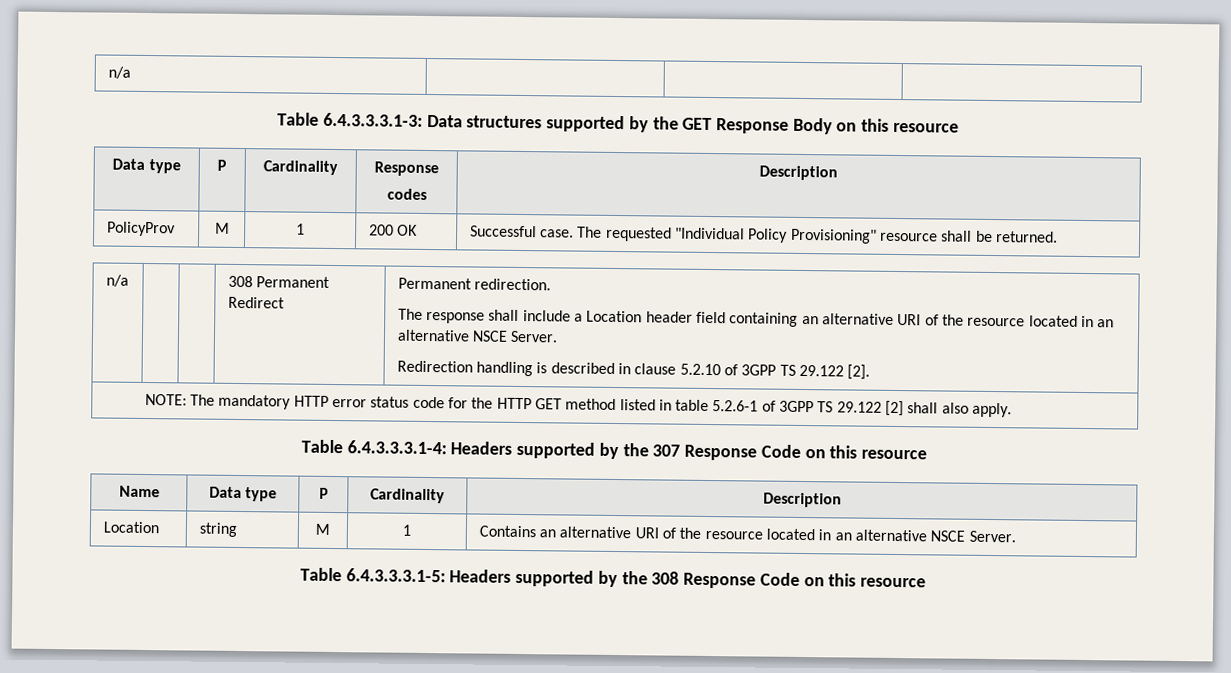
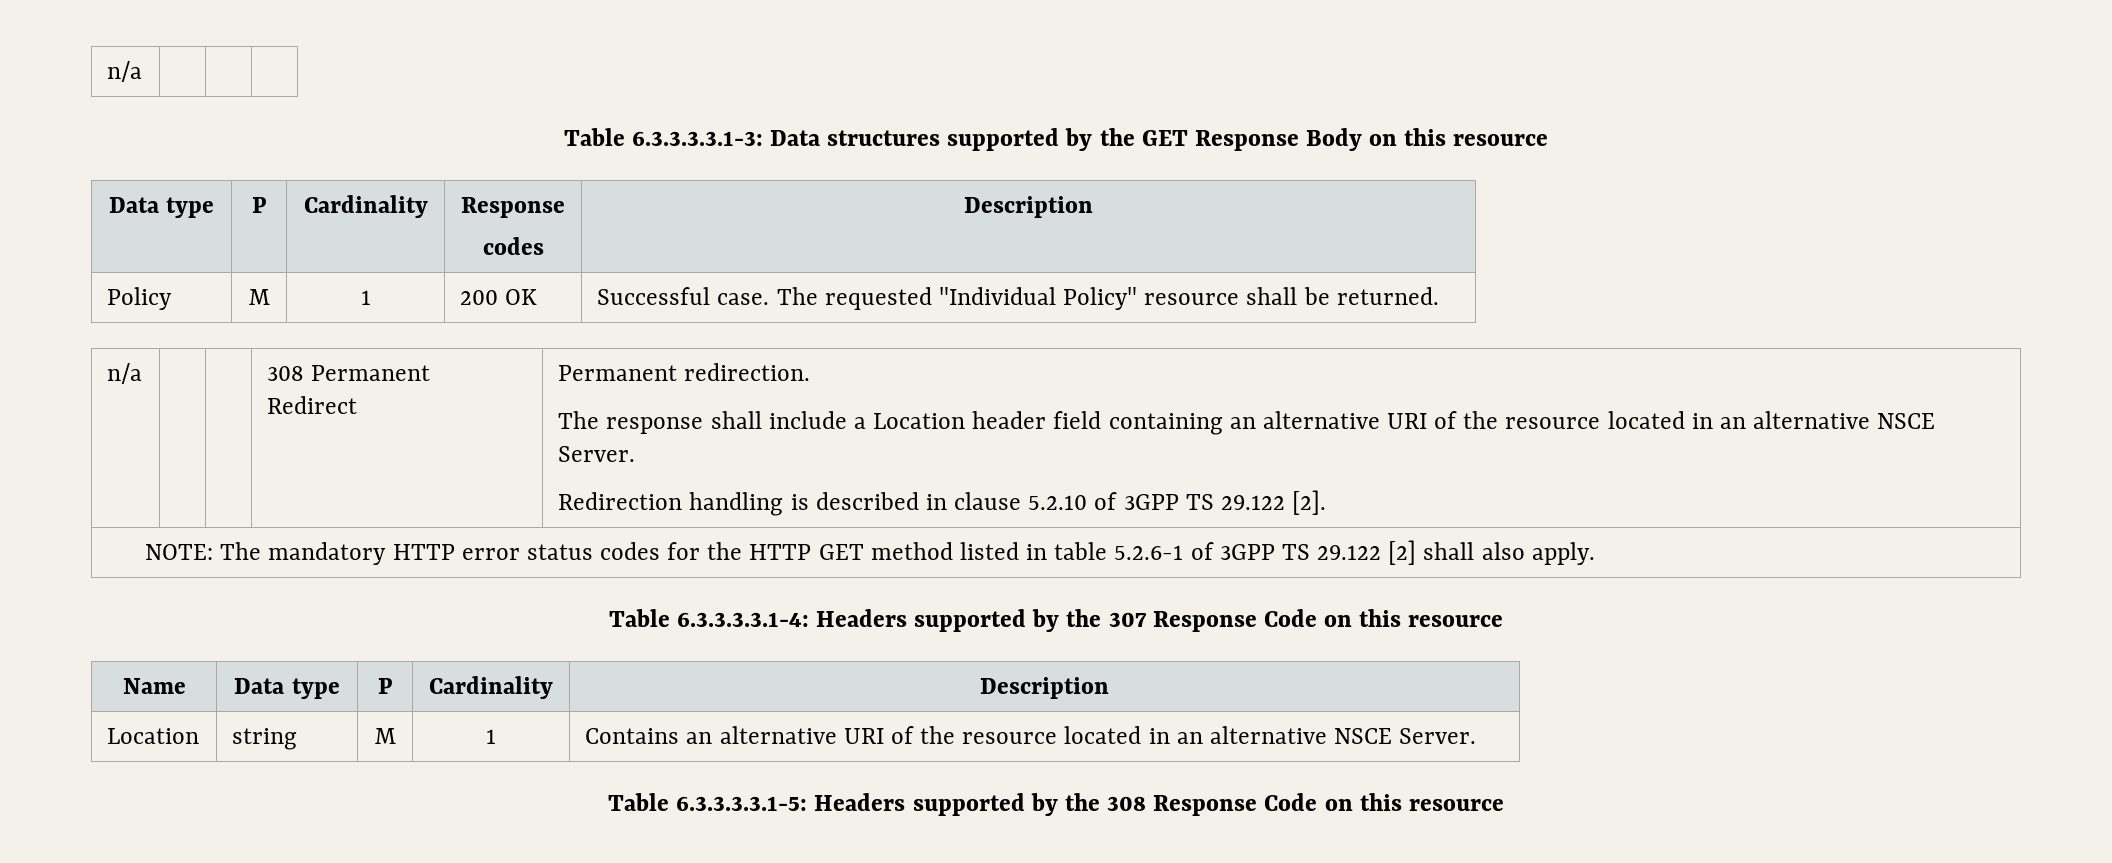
- Table 6.4.3.3.3.1-3: Data structures supported by the GET Response Body on this resource
+ Table 6.3.3.3.3.1-3: Data structures supported by the GET Response Body on this resource
- PolicyProv | M | 1 | 200 OK | Successful case. The requested "Individual Policy Provisioning" resource shall be returned.
+ Policy | M | 1 | 200 OK | Successful case. The requested "Individual Policy" resource shall be returned.
- NOTE: The mandatory HTTP error status code for the HTTP GET method listed in table 5.2.6-1 of 3GPP TS 29.122 [2] shall also apply.
+ NOTE: The mandatory HTTP error status codes for the HTTP GET method listed in table 5.2.6-1 of 3GPP TS 29.122 [2] shall also apply.
- Table 6.4.3.3.3.1-4: Headers supported by the 307 Response Code on this resource
+ Table 6.3.3.3.3.1-4: Headers supported by the 307 Response Code on this resource
- Table 6.4.3.3.3.1-5: Headers supported by the 308 Response Code on this resource
+ Table 6.3.3.3.3.1-5: Headers supported by the 308 Response Code on this resource

